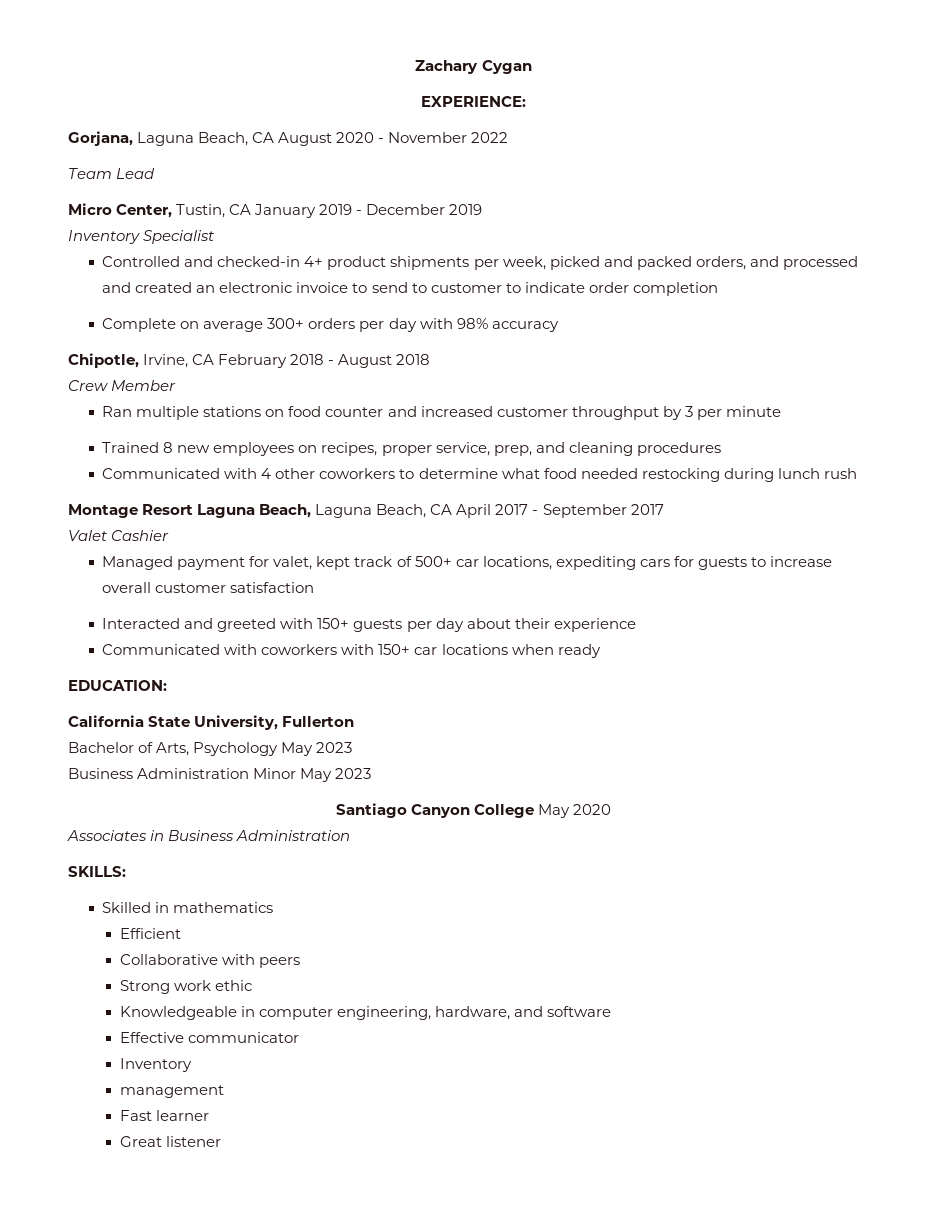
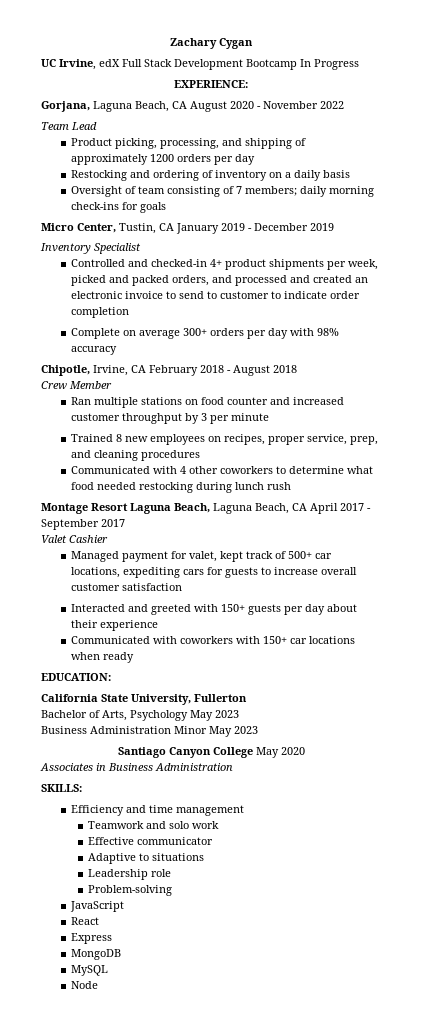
+ UC Irvine, edX Full Stack Development Bootcamp In Progress
+ Product picking, processing, and shipping of approximately 1200 orders per day
+ Restocking and ordering of inventory on a daily basis
+ Oversight of team consisting of 7 members; daily morning check-ins for goals
- Skilled in mathematics
- Efficient
- Collaborative with peers
- Strong work ethic
- Knowledgeable in computer engineering, hardware, and software
+ Efficiency and time management
+ Teamwork and solo work
  Effective communicator
- Inventory
- management
- Fast learner
- Great listener
+ Adaptive to situations
+ Leadership role
+ Problem-solving
+ JavaScript
+ React
+ Express
+ MongoDB
+ MySQL
+ Node

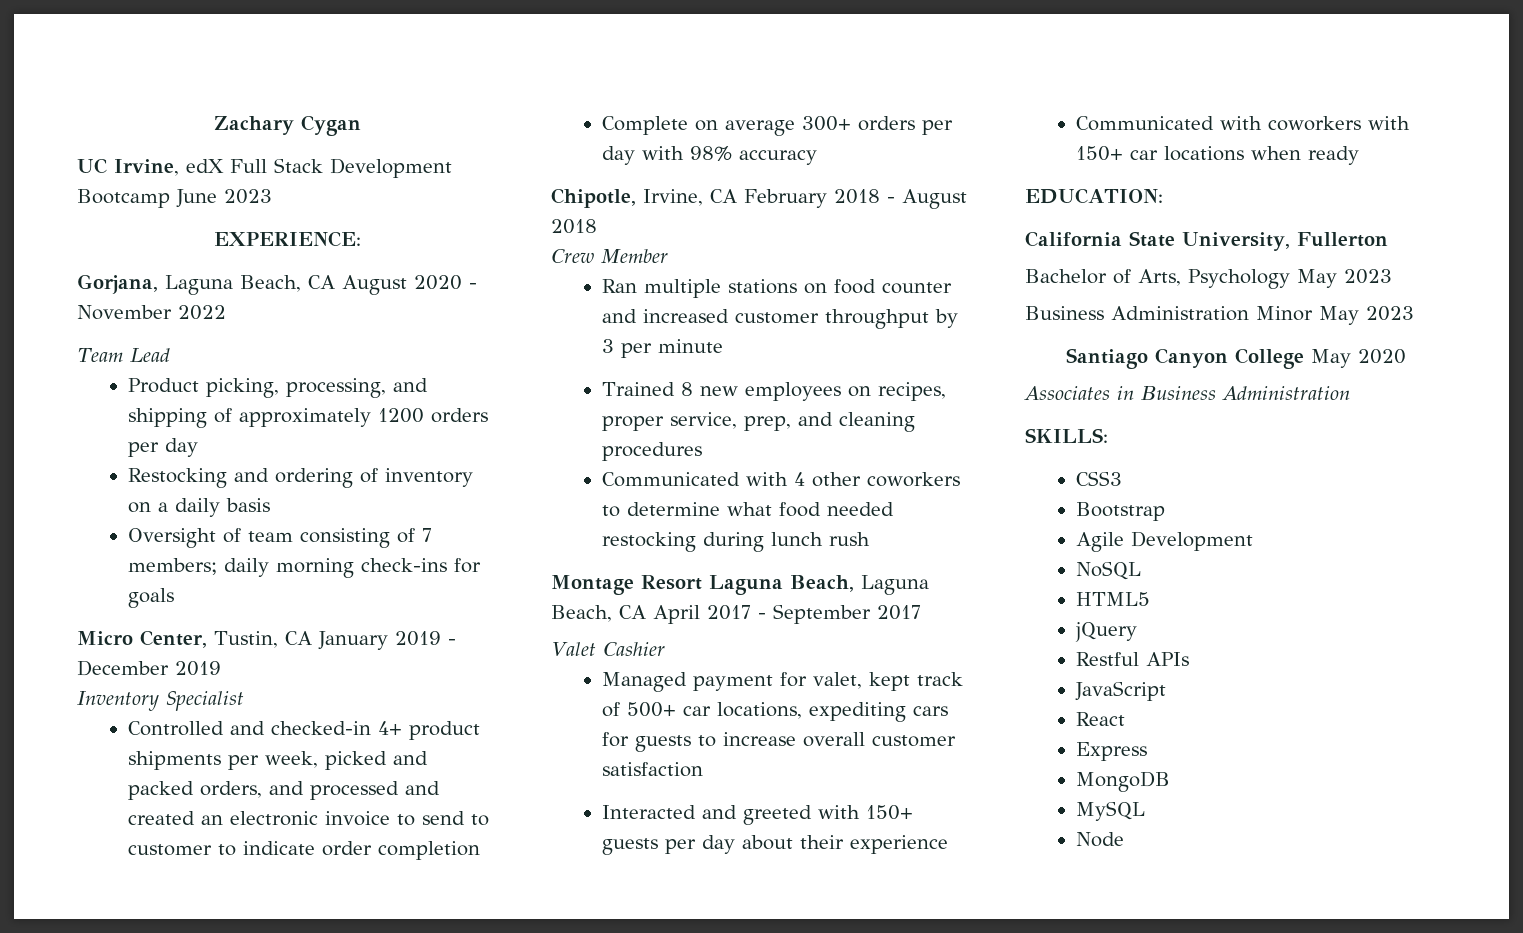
- UC Irvine, edX Full Stack Development Bootcamp In Progress
+ UC Irvine, edX Full Stack Development Bootcamp June 2023
- Efficiency and time management
- Teamwork and solo work
- Effective communicator
- Adaptive to situations
- Leadership role
- Problem-solving
+ CSS3
+ Bootstrap
+ Agile Development
+ NoSQL
+ HTML5
+ jQuery
+ Restful APIs

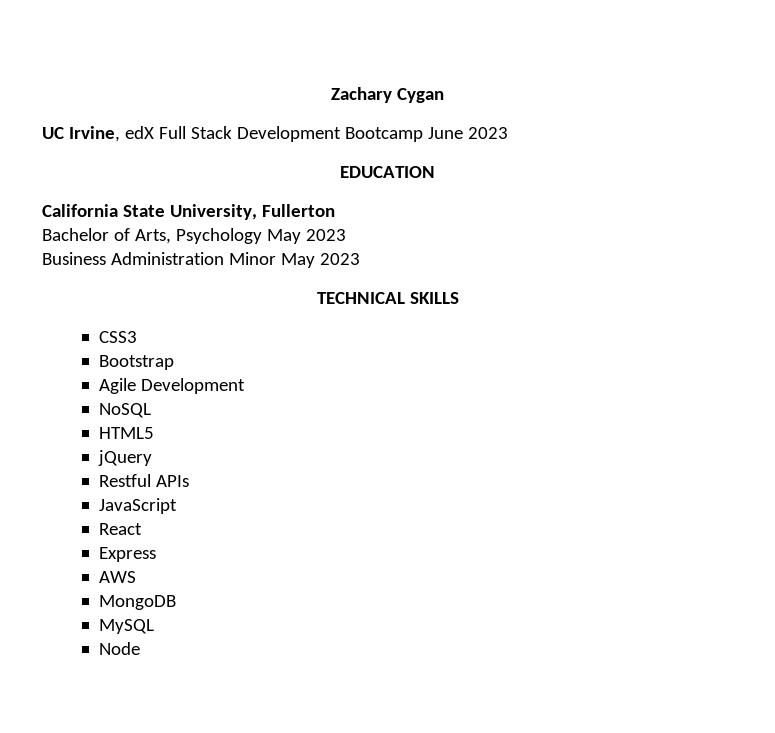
- EXPERIENCE:
- Gorjana, Laguna Beach, CA August 2020 - November 2022
- Team Lead
- Product picking, processing, and shipping of approximately 1200 orders per day
- Restocking and ordering of inventory on a daily basis
- Oversight of team consisting of 7 members; daily morning check-ins for goals
- Micro Center, Tustin, CA January 2019 - December 2019
- Inventory Specialist
- Controlled and checked-in 4+ product shipments per week, picked and packed orders, and processed and created an electronic invoice to send to customer to indicate order completion
- Complete on average 300+ orders per day with 98% accuracy
- Chipotle, Irvine, CA February 2018 - August 2018
- Crew Member
- Ran multiple stations on food counter and increased customer throughput by 3 per minute
- Trained 8 new employees on recipes, proper service, prep, and cleaning procedures
- Communicated with 4 other coworkers to determine what food needed restocking during lunch rush
- Montage Resort Laguna Beach, Laguna Beach, CA April 2017 - September 2017
- Valet Cashier
- Managed payment for valet, kept track of 500+ car locations, expediting cars for guests to increase overall customer satisfaction
- Interacted and greeted with 150+ guests per day about their experience
- Communicated with coworkers with 150+ car locations when ready
- EDUCATION:
+ EDUCATION
- Santiago Canyon College May 2020
- Associates in Business Administration
- SKILLS:
+ TECHNICAL SKILLS
+ AWS

